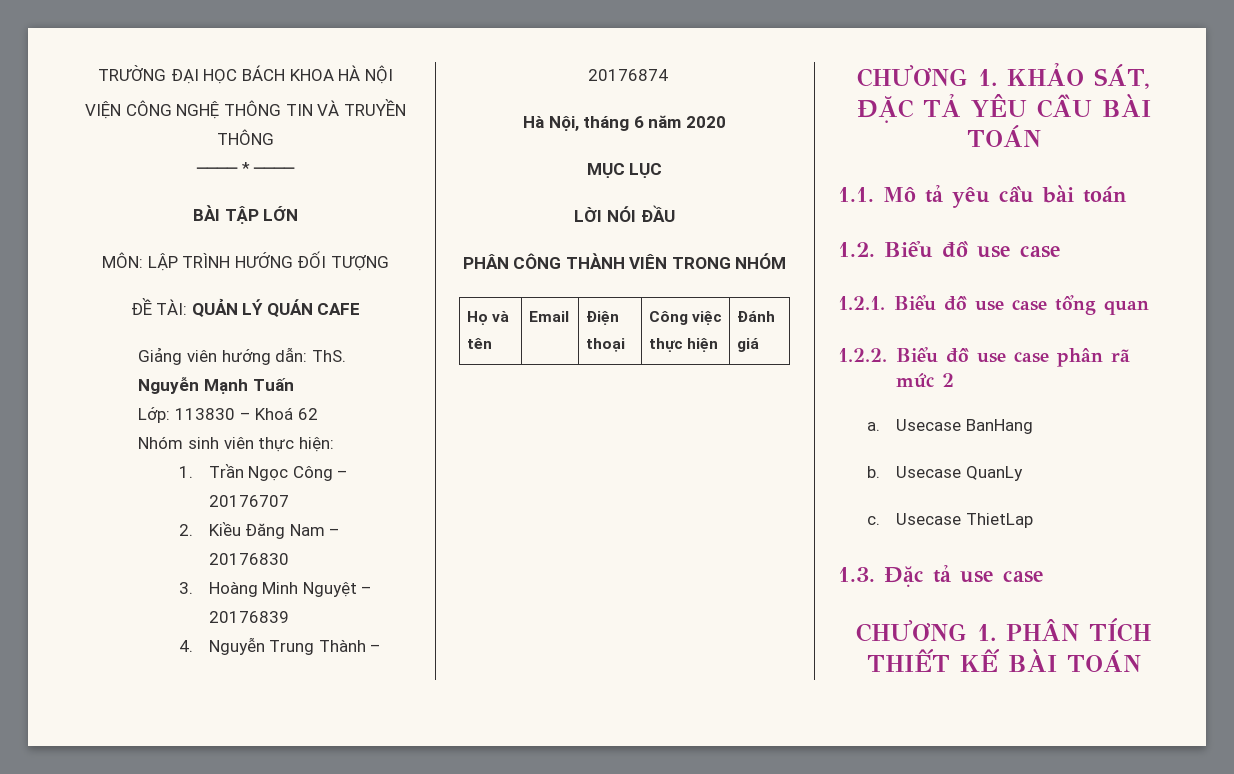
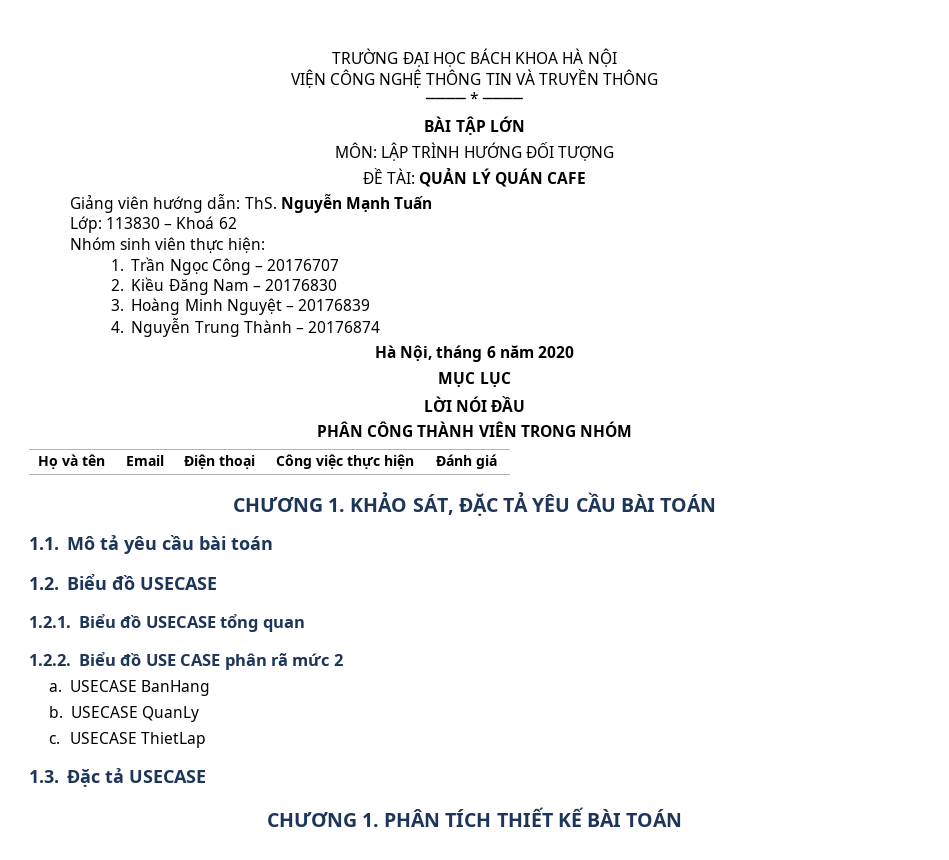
- 1.2. Biểu đồ use case
+ 1.2. Biểu đồ USECASE
- 1.2.1. Biểu đồ use case tổng quan
+ 1.2.1. Biểu đồ USECASE tổng quan
- 1.2.2. Biểu đồ use case phân rã mức 2
+ 1.2.2. Biểu đồ USE CASE phân rã mức 2
- Usecase BanHang
+ USECASE BanHang
- Usecase QuanLy
+ USECASE QuanLy
- Usecase ThietLap
+ USECASE ThietLap
- 1.3. Đặc tả use case
+ 1.3. Đặc tả USECASE

